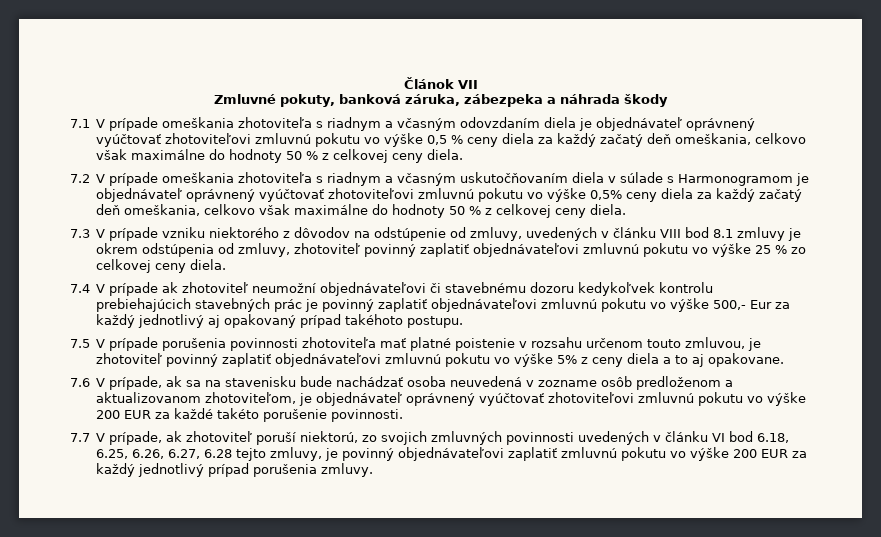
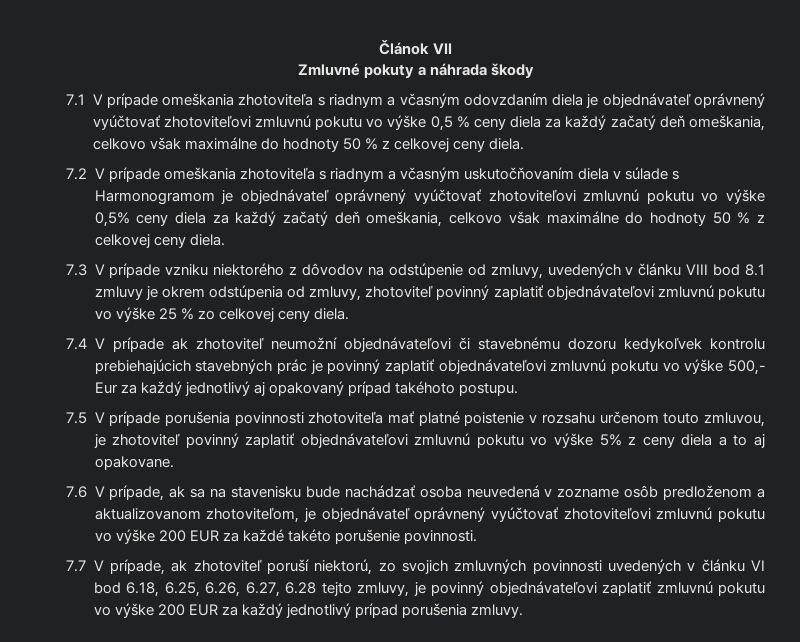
- Zmluvné pokuty, banková záruka, zábezpeka a náhrada škody
+ Zmluvné pokuty a náhrada škody

